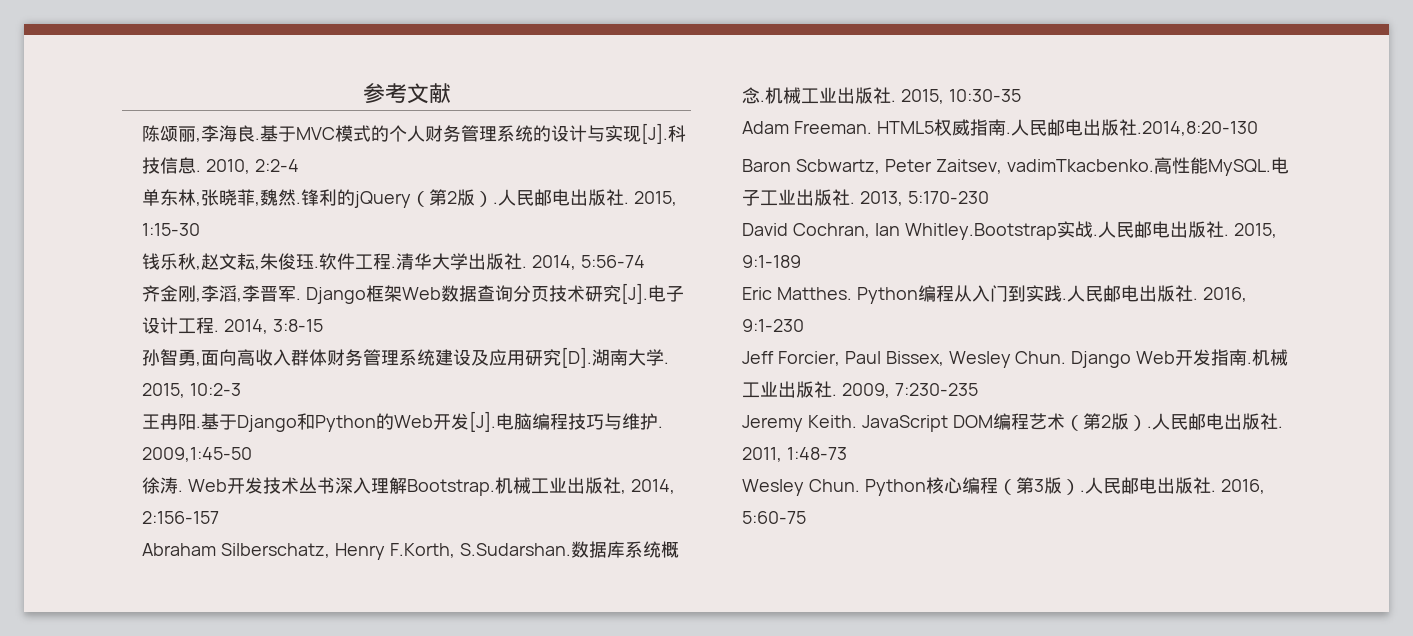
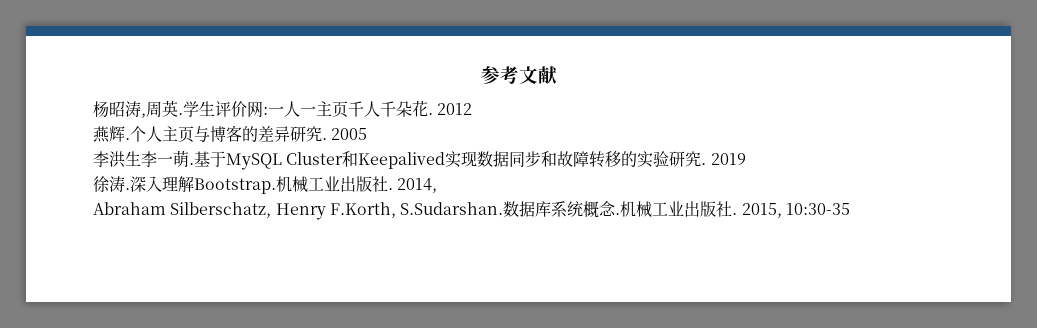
- 陈颂丽,李海良.基于MVC模式的个人财务管理系统的设计与实现[J].科技信息. 2010, 2:2-4
- 单东林,张晓菲,魏然.锋利的jQuery（第2版）.人民邮电出版社. 2015, 1:15-30
- 钱乐秋,赵文耘,朱俊珏.软件工程.清华大学出版社. 2014, 5:56-74
- 齐金刚,李滔,李晋军. Django框架Web数据查询分页技术研究[J].电子设计工程. 2014, 3:8-15
- 孙智勇,面向高收入群体财务管理系统建设及应用研究[D].湖南大学. 2015, 10:2-3
- 王冉阳.基于Django和Python的Web开发[J].电脑编程技巧与维护. 2009,1:45-50
- 徐涛. Web开发技术丛书深入理解Bootstrap.
+ 杨昭涛,周英.学生评价网:一人一主页千人千朵花. 2012
+ 燕辉.个人主页与博客的差异研究. 2005
+ 李洪生李一萌.基于MySQL Cluster和Keepalived实现数据同步和故障转移的实验研究. 2019
+ 徐涛.深入理解Bootstrap.
- 机械工业出版社, 2014, 2:156-157
+ 机械工业出版社. 2014,
- Adam Freeman. HTML5权威指南.人民邮电出版社.2014,8:20-130
- Baron Scbwartz, Peter Zaitsev, vadimTkacbenko.高性能MySQL.电子工业出版社. 2013, 5:170-230
- David Cochran, Ian Whitley.Bootstrap实战.人民邮电出版社. 2015, 9:1-189
- Eric Matthes. Python编程从入门到实践.人民邮电出版社. 2016, 9:1-230
- Jeff Forcier, Paul Bissex, Wesley Chun. Django Web开发指南.机械工业出版社. 2009, 7:230-235
- Jeremy Keith. JavaScript DOM编程艺术（第2版）.人民邮电出版社. 2011, 1:48-73
- Wesley Chun. Python核心编程（第3版）.人民邮电出版社. 2016, 5:60-75

